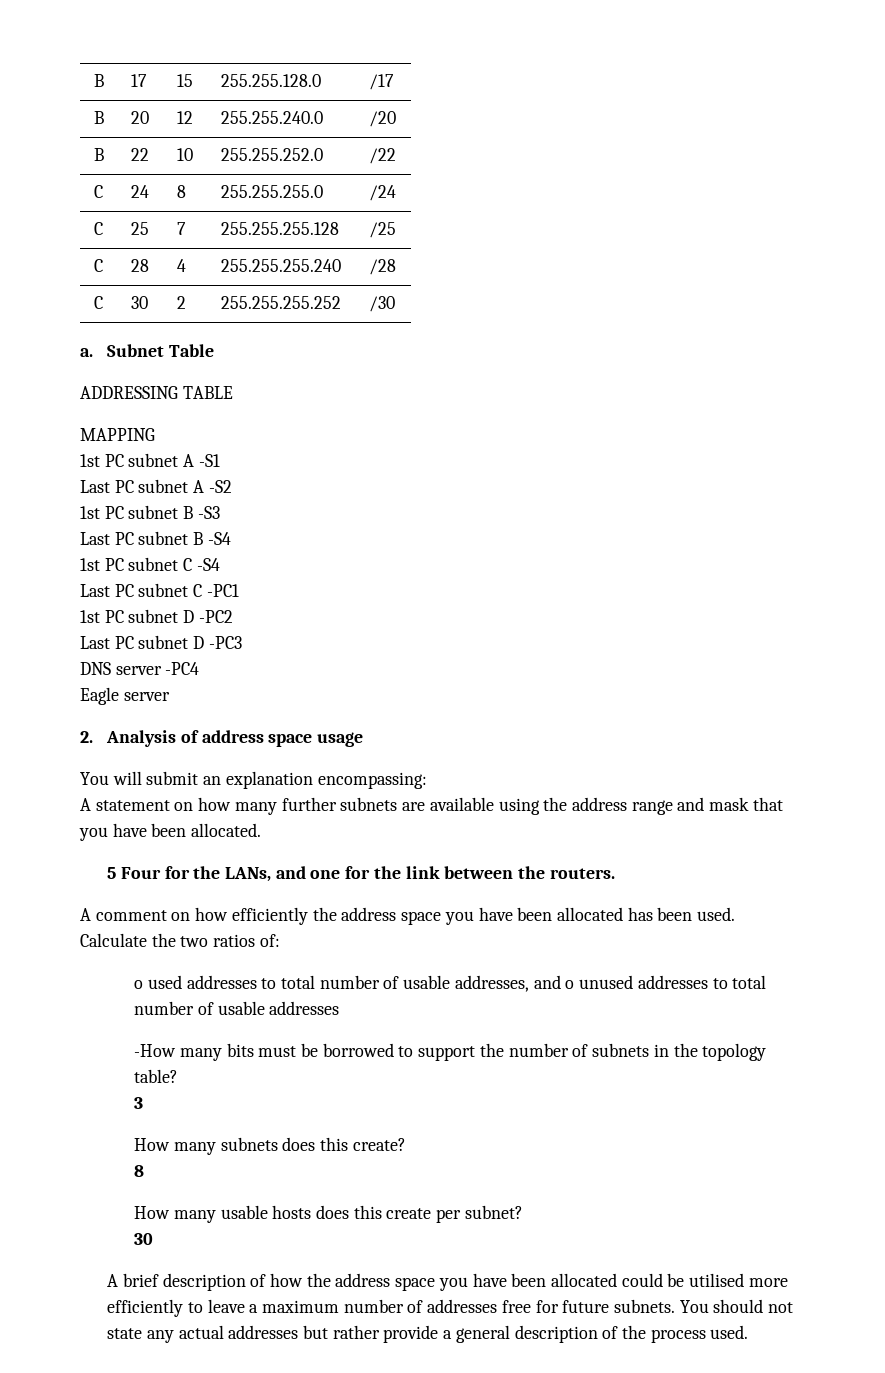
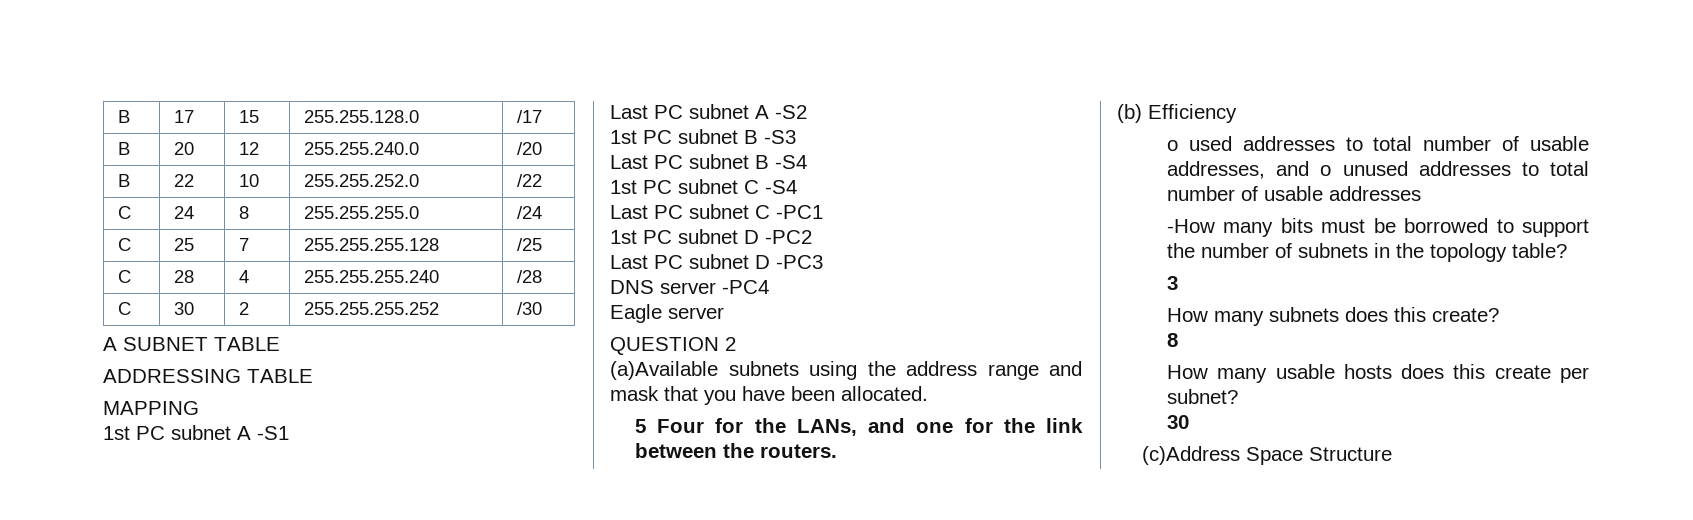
- a. Subnet Table
+ A SUBNET TABLE
- 2. Analysis of address space usage
- You will submit an explanation encompassing:
- A statement on how many further subnets are available using the address range and mask that you have been allocated.
+ QUESTION 2
+ (a)Available subnets using the address range and mask that you have been allocated.
- A comment on how efficiently the address space you have been allocated has been used. Calculate the two ratios of:
+ (b) Efficiency
- A brief description of how the address space you have been allocated could be utilised more efficiently to leave a maximum number of addresses free for future subnets. You should not state any actual addresses but rather provide a general description of the process used.
+ (c)Address Space Structure

